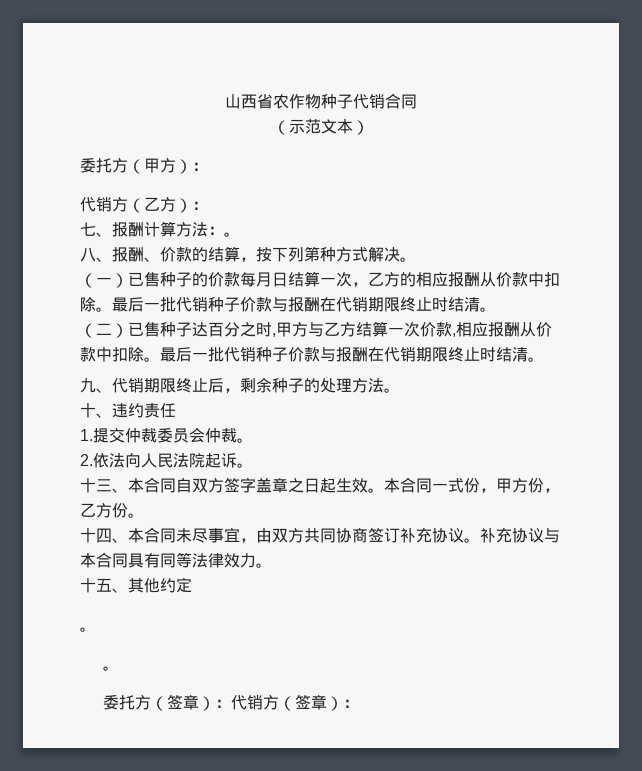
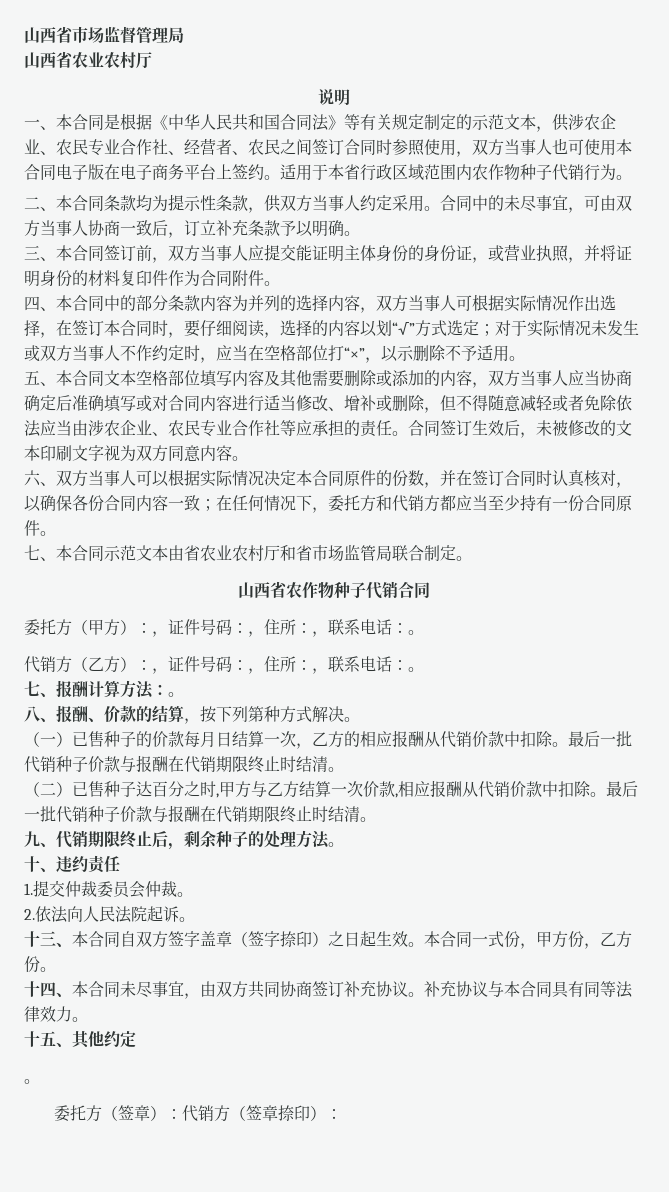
+ 山西省市场监督管理局
+ 山西省农业农村厅
+ 说明
+ 一、本合同是根据《中华人民共和国合同法》等有关规定制定的示范文本，供涉农企业、农民专业合作社、经营者、农民之间签订合同时参照使用，双方当事人也可使用本合同电子版在电子商务平台上签约。适用于本省行政区域范围内农作物种子代销行为。
+ 二、本合同条款均为提示性条款，供双方当事人约定采用。合同中的未尽事宜，可由双方当事人协商一致后，订立补充条款予以明确。
+ 三、本合同签订前，双方当事人应提交能证明主体身份的身份证，或营业执照，并将证明身份的材料复印件作为合同附件。
+ 四、本合同中的部分条款内容为并列的选择内容，双方当事人可根据实际情况作出选择，在签订本合同时，要仔细阅读，选择的内容以划“√”方式选定；对于实际情况未发生或双方当事人不作约定时，应当在空格部位打“×”，以示删除不予适用。
+ 五、本合同文本空格部位填写内容及其他需要删除或添加的内容，双方当事人应当协商确定后准确填写或对合同内容进行适当修改、增补或删除，但不得随意减轻或者免除依法应当由涉农企业、农民专业合作社等应承担的责任。合同签订生效后，未被修改的文本印刷文字视为双方同意内容。
+ 六、双方当事人可以根据实际情况决定本合同原件的份数，并在签订合同时认真核对，以确保各份合同内容一致；在任何情况下，委托方和代销方都应当至少持有一份合同原件。
+ 七、本合同示范文本由省农业农村厅和省市场监管局联合制定。
- （示范文本）
- 委托方（甲方）：
- 代销方（乙方）：
+ 委托方（甲方）：，证件号码：，住所：，联系电话：。
+ 代销方（乙方）：，证件号码：，住所：，联系电话：。
- （一）已售种子的价款每月日结算一次，乙方的相应报酬从价款中扣除。
+ （一）已售种子的价款每月日结算一次，乙方的相应报酬从代销价款中扣除。
- （二）已售种子达百分之时,甲方与乙方结算一次价款,相应报酬从价款中扣除。
+ （二）已售种子达百分之时,甲方与乙方结算一次价款,相应报酬从代销价款中扣除。
- 十三、本合同自双方签字盖章之日起生效。
+ 十三、本合同自双方签字盖章（签字捺印）之日起生效。
  十五、其他约定
- 。
- 委托方（签章）：代销方（签章）：
+ 委托方（签章）：代销方（签章捺印）：

